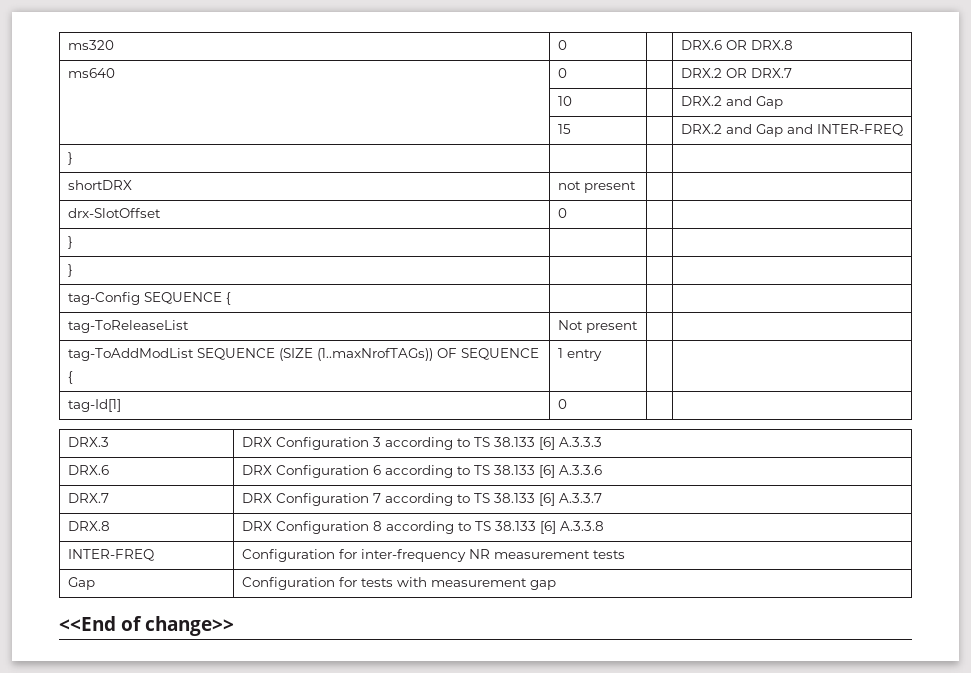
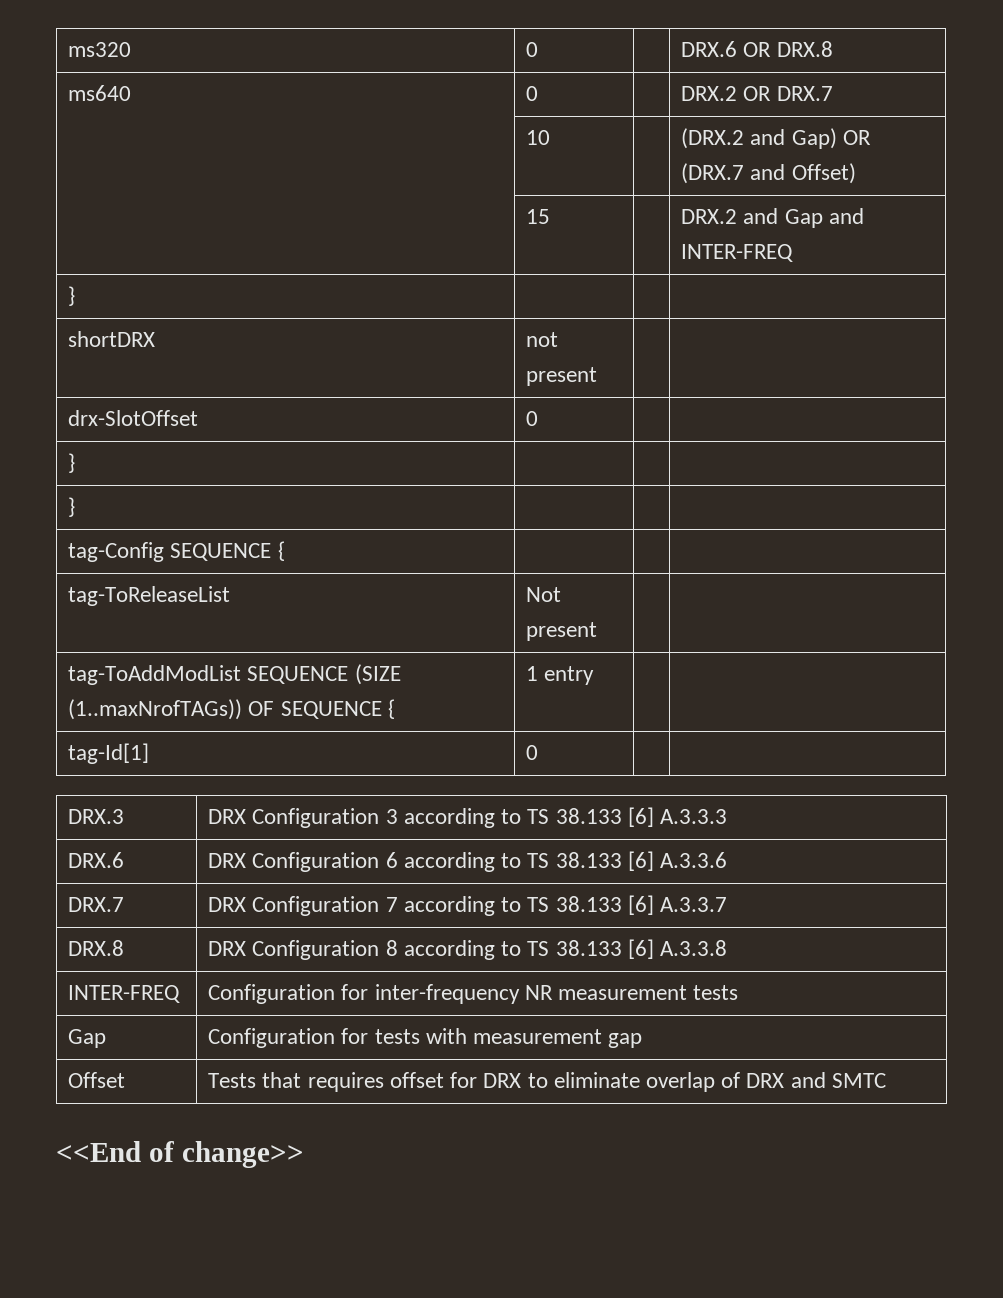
- | 10 | | DRX.2 and Gap
+ | 10 | | (DRX.2 and Gap) OR (DRX.7 and Offset)
+ Offset | Tests that requires offset for DRX to eliminate overlap of DRX and SMTC

